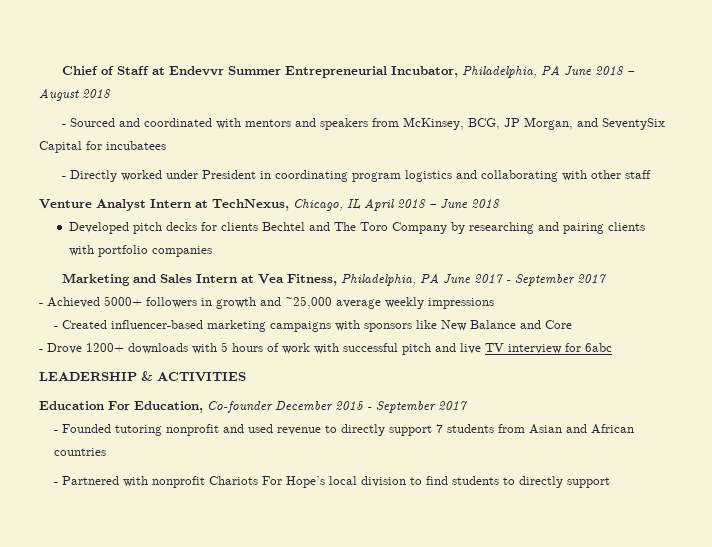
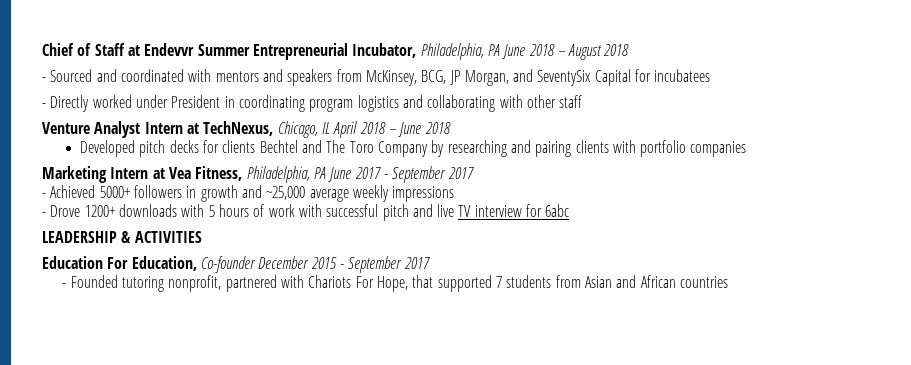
- Marketing and Sales Intern at Vea Fitness, Philadelphia, PA June 2017 - September 2017
+ Marketing Intern at Vea Fitness, Philadelphia, PA June 2017 - September 2017
- - Created influencer-based marketing campaigns with sponsors like New Balance and Core
- - Founded tutoring nonprofit and used revenue to directly support 7 students from Asian and African countries
+ - Founded tutoring nonprofit, partnered with Chariots For Hope, that supported 7 students from Asian and African countries
- - Partnered with nonprofit Chariots For Hope’s local division to find students to directly support

